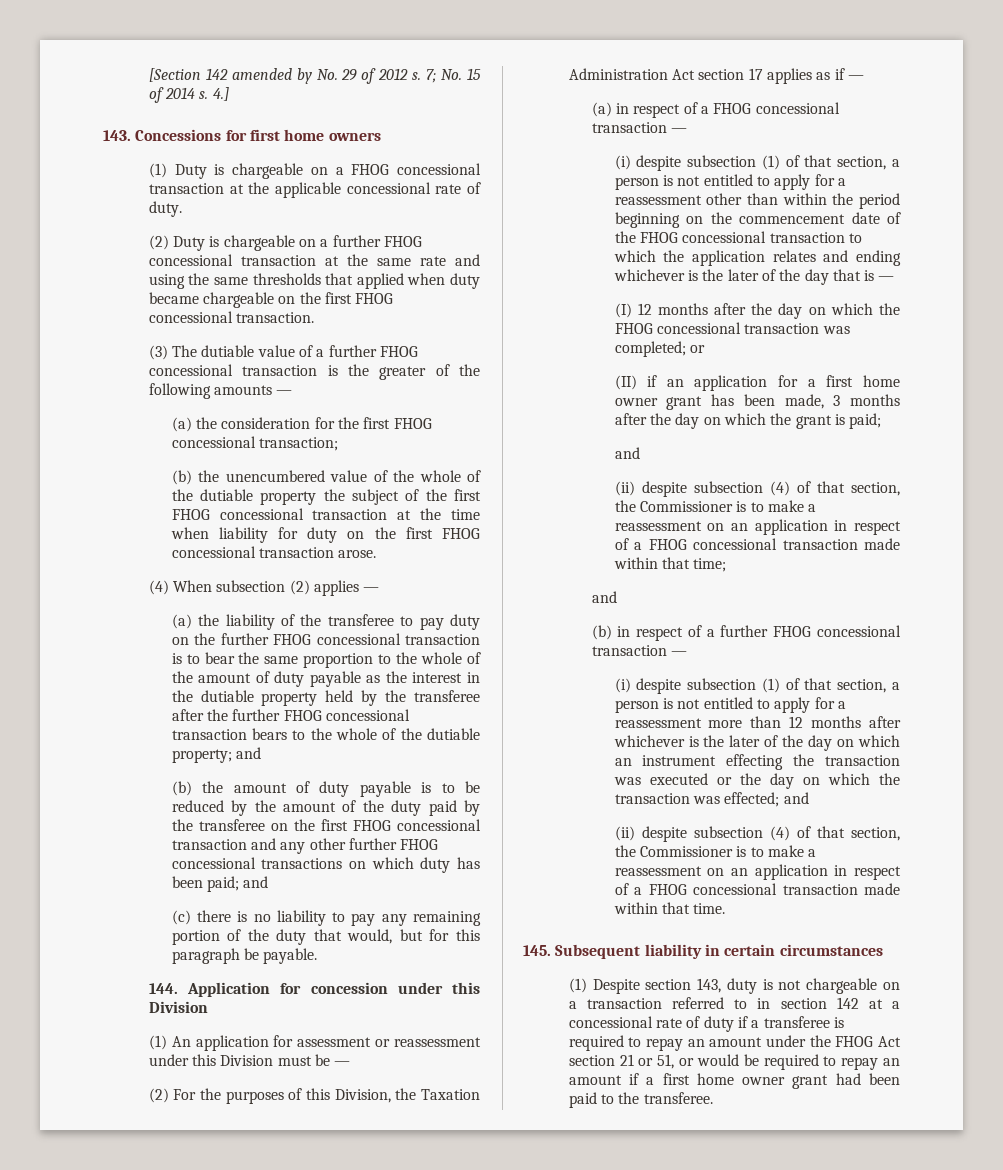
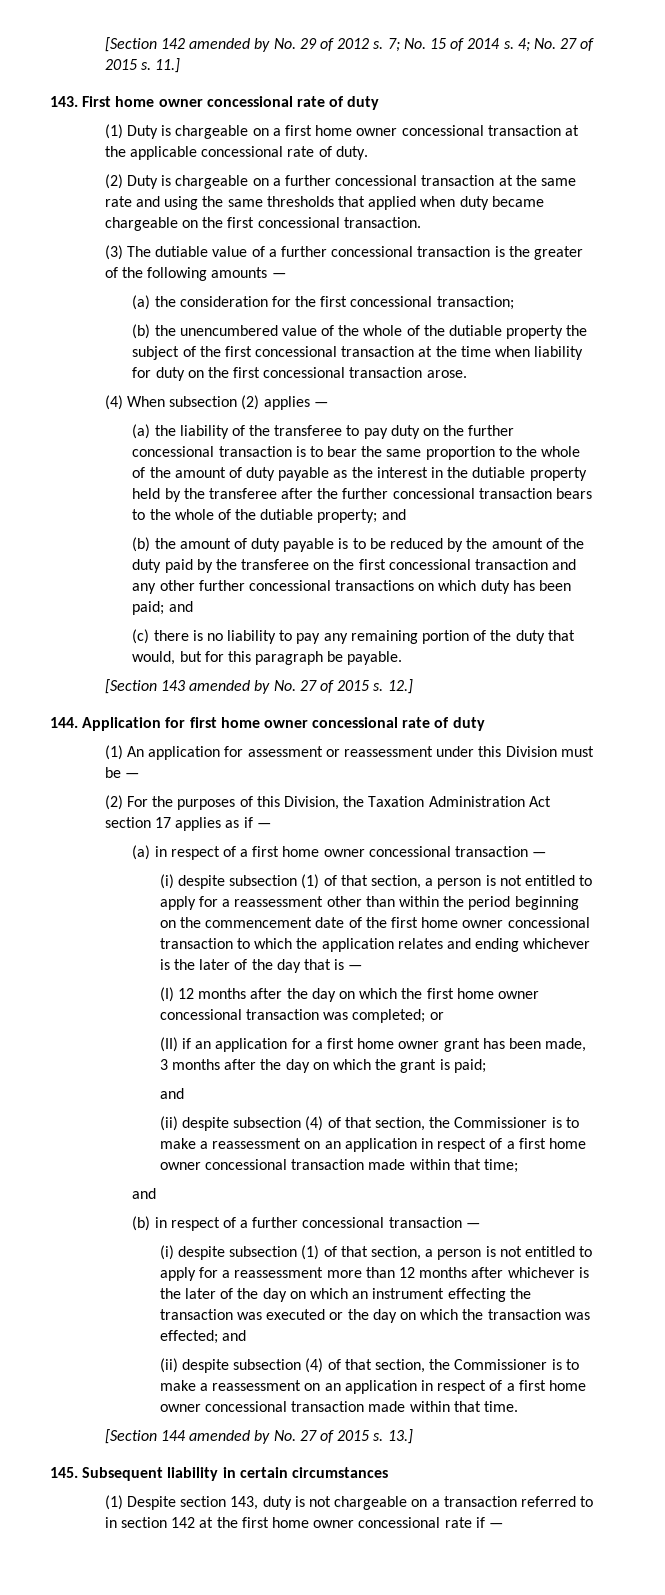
- 4.]
- 143. Concessions for first home owners
+ 4; No. 27 of 2015 s. 11.]
+ 143. First home owner concessional rate of duty
- (1) Duty is chargeable on a FHOG concessional transaction at the applicable concessional rate of duty.
+ (1) Duty is chargeable on a first home owner concessional transaction at the applicable concessional rate of duty.
- (2) Duty is chargeable on a further FHOG concessional transaction at the same rate and using the same thresholds that applied when duty became chargeable on the first FHOG concessional transaction.
+ (2) Duty is chargeable on a further concessional transaction at the same rate and using the same thresholds that applied when duty became chargeable on the first concessional transaction.
- (3) The dutiable value of a further FHOG concessional transaction is the greater of the following amounts —
+ (3) The dutiable value of a further concessional transaction is the greater of the following amounts —
- (a) the consideration for the first FHOG concessional transaction;
+ (a) the consideration for the first concessional transaction;
- (b) the unencumbered value of the whole of the dutiable property the subject of the first FHOG concessional transaction at the time when liability for duty on the first FHOG concessional transaction arose.
+ (b) the unencumbered value of the whole of the dutiable property the subject of the first concessional transaction at the time when liability for duty on the first concessional transaction arose.
- (a) the liability of the transferee to pay duty on the further FHOG concessional transaction is to bear the same proportion to the whole of the amount of duty payable as the interest in the dutiable property held by the transferee after the further FHOG concessional transaction bears to the whole of the dutiable property; and
+ (a) the liability of the transferee to pay duty on the further concessional transaction is to bear the same proportion to the whole of the amount of duty payable as the interest in the dutiable property held by the transferee after the further concessional transaction bears to the whole of the dutiable property; and
- (b) the amount of duty payable is to be reduced by the amount of the duty paid by the transferee on the first FHOG concessional transaction and any other further FHOG concessional transactions on which duty has been paid; and
+ (b) the amount of duty payable is to be reduced by the amount of the duty paid by the transferee on the first concessional transaction and any other further concessional transactions on which duty has been paid; and
- 144. Application for concession under this Division
+ [Section 143 amended by No. 27 of 2015 s. 12.]
+ 144. Application for first home owner concessional rate of duty
- (a) in respect of a FHOG concessional transaction —
+ (a) in respect of a first home owner concessional transaction —
- (i) despite subsection (1) of that section, a person is not entitled to apply for a reassessment other than within the period beginning on the commencement date of the FHOG concessional transaction to which the application relates and ending whichever is the later of the day that is —
+ (i) despite subsection (1) of that section, a person is not entitled to apply for a reassessment other than within the period beginning on the commencement date of the first home owner concessional transaction to which the application relates and ending whichever is the later of the day that is —
- (I) 12 months after the day on which the FHOG concessional transaction was completed; or
+ (I) 12 months after the day on which the first home owner concessional transaction was completed; or
- (ii) despite subsection (4) of that section, the Commissioner is to make a reassessment on an application in respect of a FHOG concessional transaction made within that time;
+ (ii) despite subsection (4) of that section, the Commissioner is to make a reassessment on an application in respect of a first home owner concessional transaction made within that time;
- (b) in respect of a further FHOG concessional transaction —
+ (b) in respect of a further concessional transaction —
- (ii) despite subsection (4) of that section, the Commissioner is to make a reassessment on an application in respect of a FHOG concessional transaction made within that time.
+ (ii) despite subsection (4) of that section, the Commissioner is to make a reassessment on an application in respect of a first home owner concessional transaction made within that time.
+ [Section 144 amended by No. 27 of 2015 s. 13.]
- (1) Despite section 143, duty is not chargeable on a transaction referred to in section 142 at a concessional rate of duty if a transferee is required to repay an amount under the FHOG Act section 21 or 51, or would be required to repay an amount if a first home owner grant had been paid to the transferee.
+ (1) Despite section 143, duty is not chargeable on a transaction referred to in section 142 at the first home owner concessional rate if —

